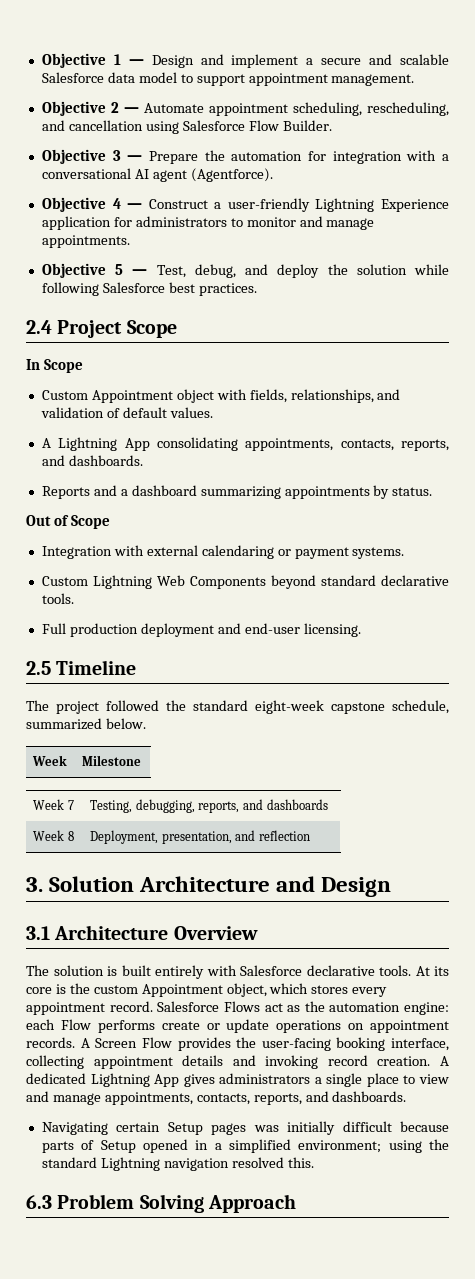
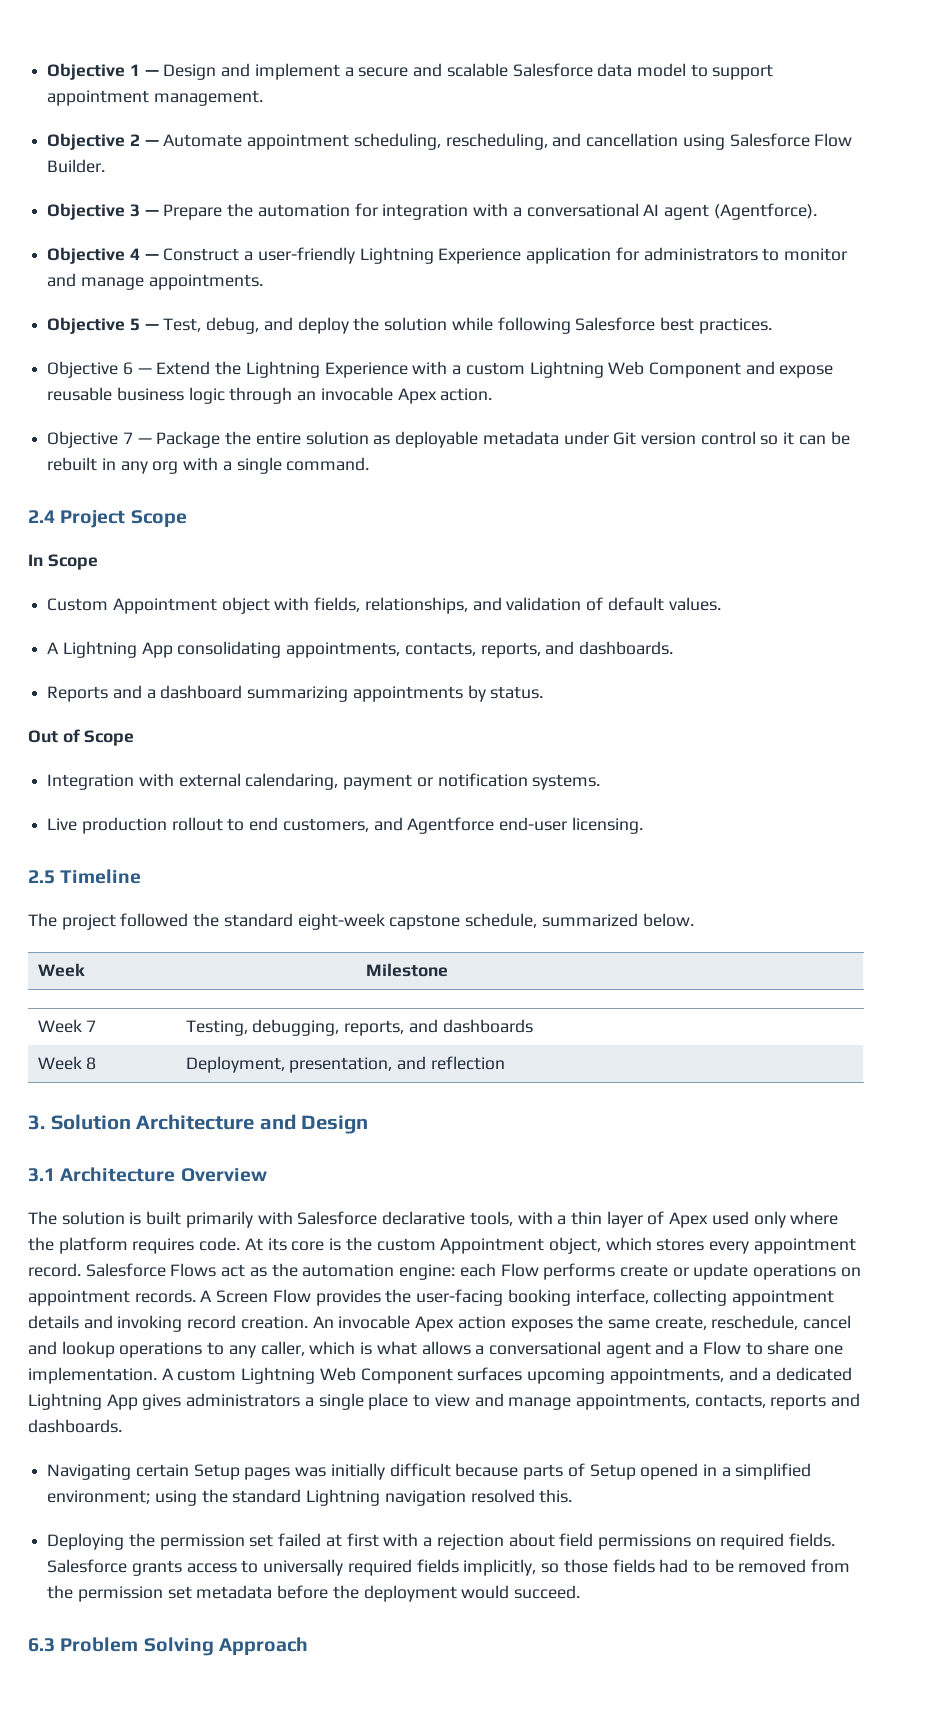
+ Objective 6 — Extend the Lightning Experience with a custom Lightning Web Component and expose reusable business logic through an invocable Apex action.
+ Objective 7 — Package the entire solution as deployable metadata under Git version control so it can be rebuilt in any org with a single command.
- Integration with external calendaring or payment systems.
- Custom Lightning Web Components beyond standard declarative tools.
- Full production deployment and end-user licensing.
+ Integration with external calendaring, payment or notification systems.
+ Live production rollout to end customers, and Agentforce end-user licensing.
- The solution is built entirely with Salesforce declarative tools.
+ The solution is built primarily with Salesforce declarative tools, with a thin layer of Apex used only where the platform requires code.
- A dedicated Lightning App gives administrators a single place to view and manage appointments, contacts, reports, and dashboards.
+ An invocable Apex action exposes the same create, reschedule, cancel and lookup operations to any caller, which is what allows a conversational agent and a Flow to share one implementation. A custom Lightning Web Component surfaces upcoming appointments, and a dedicated Lightning App gives administrators a single place to view and manage appointments, contacts, reports and dashboards.
+ Deploying the permission set failed at first with a rejection about field permissions on required fields. Salesforce grants access to universally required fields implicitly, so those fields had to be removed from the permission set metadata before the deployment would succeed.

